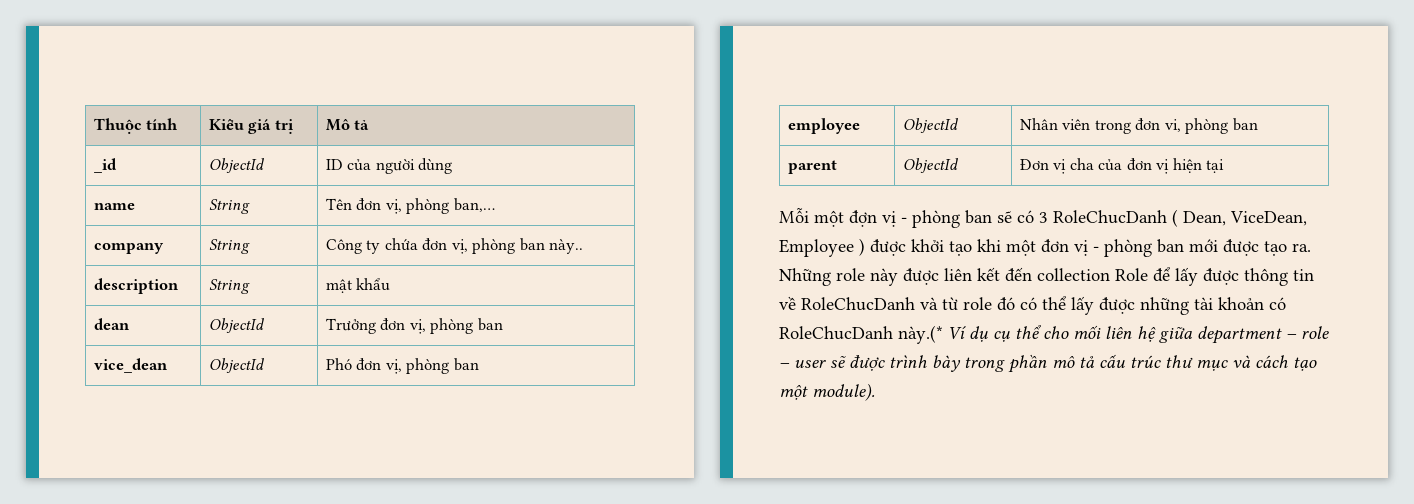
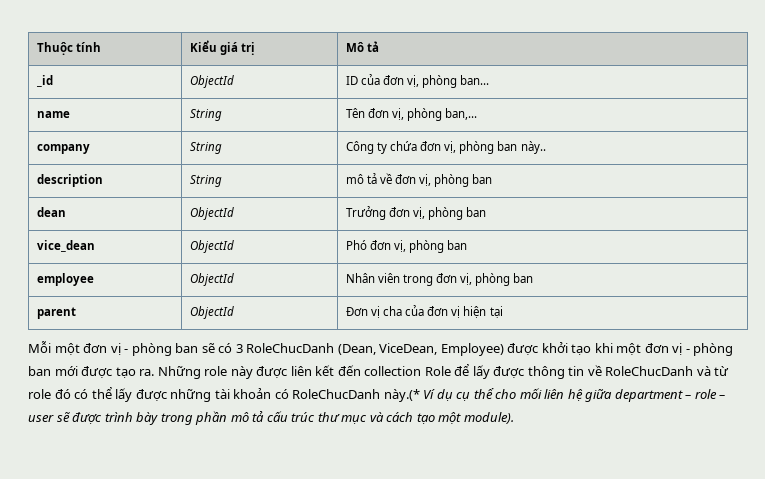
- _id | ObjectId | ID của người dùng
+ _id | ObjectId | ID của đơn vị, phòng ban…
- description | String | mật khẩu
+ description | String | mô tả về đơn vị, phòng ban
- employee | ObjectId | Nhân viên trong đơn vi, phòng ban
+ employee | ObjectId | Nhân viên trong đơn vị, phòng ban
- Mỗi một đợn vị - phòng ban sẽ có 3 RoleChucDanh ( Dean, ViceDean, Employee ) được khởi tạo khi một đơn vị - phòng ban mới được tạo ra.
+ Mỗi một đơn vị - phòng ban sẽ có 3 RoleChucDanh (Dean, ViceDean, Employee) được khởi tạo khi một đơn vị - phòng ban mới được tạo ra.

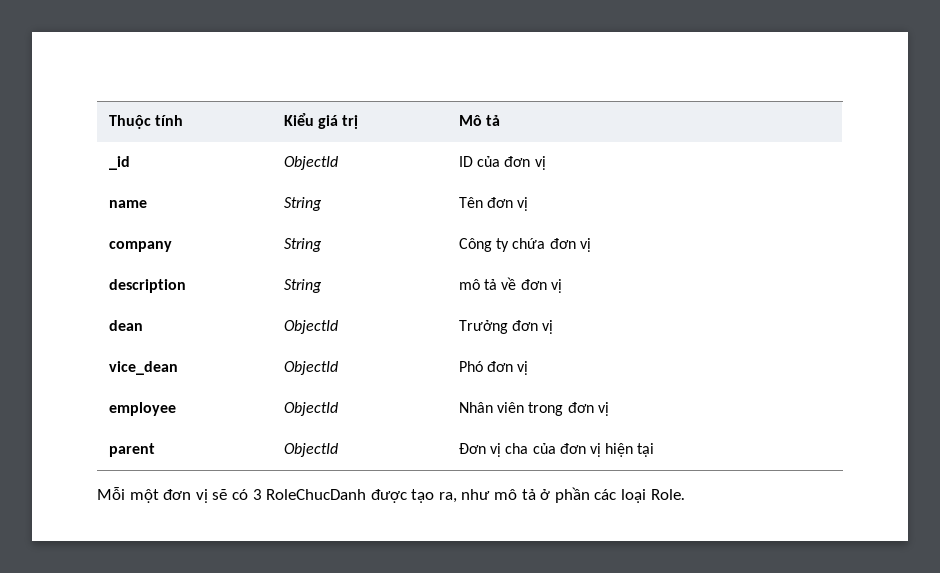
- _id | ObjectId | ID của đơn vị, phòng ban…
+ _id | ObjectId | ID của đơn vị
- name | String | Tên đơn vị, phòng ban,…
+ name | String | Tên đơn vị
- company | String | Công ty chứa đơn vị, phòng ban này..
+ company | String | Công ty chứa đơn vị
- description | String | mô tả về đơn vị, phòng ban
+ description | String | mô tả về đơn vị
- dean | ObjectId | Trưởng đơn vị, phòng ban
+ dean | ObjectId | Trưởng đơn vị
- vice_dean | ObjectId | Phó đơn vị, phòng ban
+ vice_dean | ObjectId | Phó đơn vị
- employee | ObjectId | Nhân viên trong đơn vị, phòng ban
+ employee | ObjectId | Nhân viên trong đơn vị
- Mỗi một đơn vị - phòng ban sẽ có 3 RoleChucDanh (Dean, ViceDean, Employee) được khởi tạo khi một đơn vị - phòng ban mới được tạo ra. Những role này được liên kết đến collection Role để lấy được thông tin về RoleChucDanh và từ role đó có thể lấy được những tài khoản có RoleChucDanh này.(* Ví dụ cụ thể cho mối liên hệ giữa department – role – user sẽ được trình bày trong phần mô tả cấu trúc thư mục và cách tạo một module).
+ Mỗi một đơn vị sẽ có 3 RoleChucDanh được tạo ra, như mô tả ở phần các loại Role.

